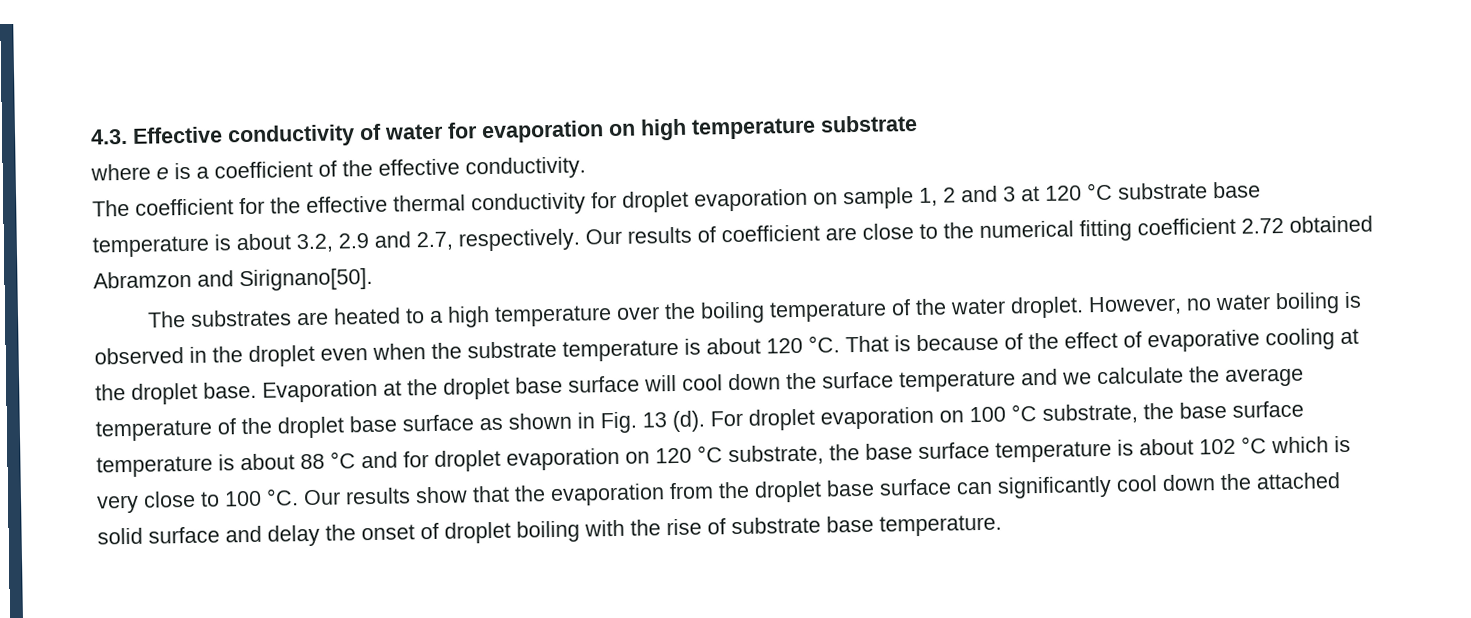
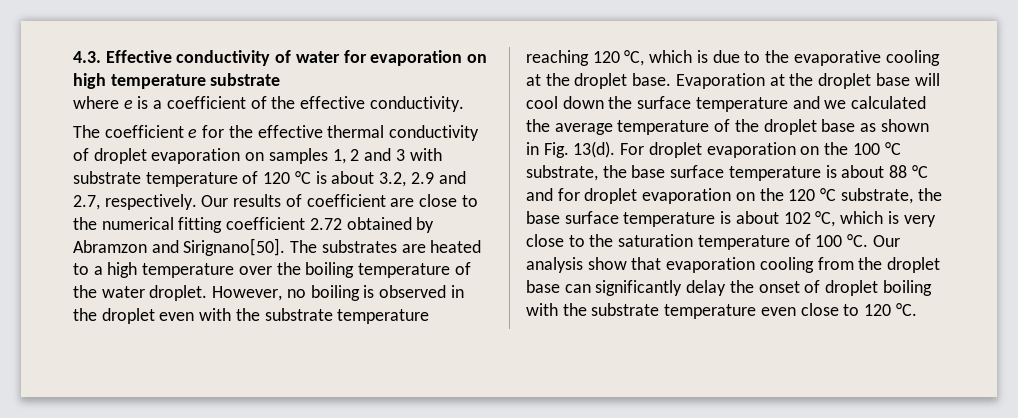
- The coefficient for the effective thermal conductivity for droplet evaporation on sample 1, 2 and 3 at 120 °C substrate base temperature is about 3.2, 2.9 and 2.7, respectively.
+ The coefficient e for the effective thermal conductivity of droplet evaporation on samples 1, 2 and 3 with substrate temperature of 120 °C is about 3.2, 2.9 and 2.7, respectively.
- Our results of coefficient are close to the numerical fitting coefficient 2.72 obtained Abramzon and Sirignano[50].
- The substrates are heated to a high temperature over the boiling temperature of the water droplet.
+ Our results of coefficient are close to the numerical fitting coefficient 2.72 obtained by Abramzon and Sirignano[50]. The substrates are heated to a high temperature over the boiling temperature of the water droplet.
- However, no water boiling is observed in the droplet even when the substrate temperature is about 120 °C. That is because of the effect of evaporative cooling at the droplet base.
+ However, no boiling is observed in the droplet even with the substrate temperature reaching 120 °C, which is due to the evaporative cooling at the droplet base.
- Evaporation at the droplet base surface will cool down the surface temperature and we calculate the average temperature of the droplet base surface as shown in Fig. 13 (d).
+ Evaporation at the droplet base will cool down the surface temperature and we calculated the average temperature of the droplet base as shown in Fig. 13(d).
- For droplet evaporation on 100 °C substrate, the base surface temperature is about 88 °C and for droplet evaporation on 120 °C substrate, the base surface temperature is about 102 °C which is very close to 100 °C.
+ For droplet evaporation on the 100 °C substrate, the base surface temperature is about 88 °C and for droplet evaporation on the 120 °C substrate, the base surface temperature is about 102 °C, which is very close to the saturation temperature of 100 °C.
- Our results show that the evaporation from the droplet base surface can significantly cool down the attached solid surface and delay the onset of droplet boiling with the rise of substrate base temperature.
+ Our analysis show that evaporation cooling from the droplet base can significantly delay the onset of droplet boiling with the substrate temperature even close to 120 °C.

